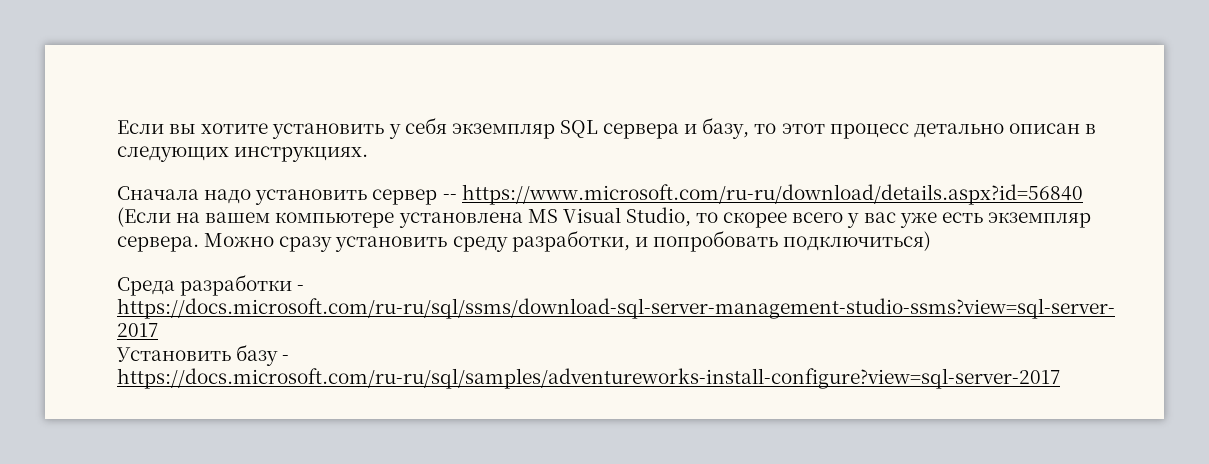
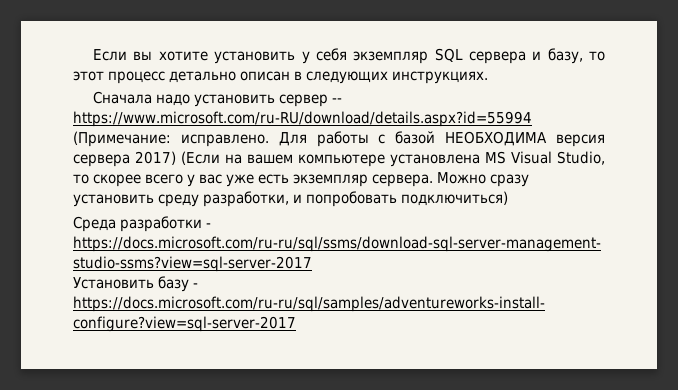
- Сначала надо установить сервер -- https://www.microsoft.com/ru-ru/download/details.aspx?id=56840 (Если на вашем компьютере установлена MS Visual Studio, то скорее всего у вас уже есть экземпляр сервера.
+ Сначала надо установить сервер -- https://www.microsoft.com/ru-RU/download/details.aspx?id=55994 (Примечание: исправлено. Для работы с базой НЕОБХОДИМА версия сервера 2017) (Если на вашем компьютере установлена MS Visual Studio, то скорее всего у вас уже есть экземпляр сервера.

